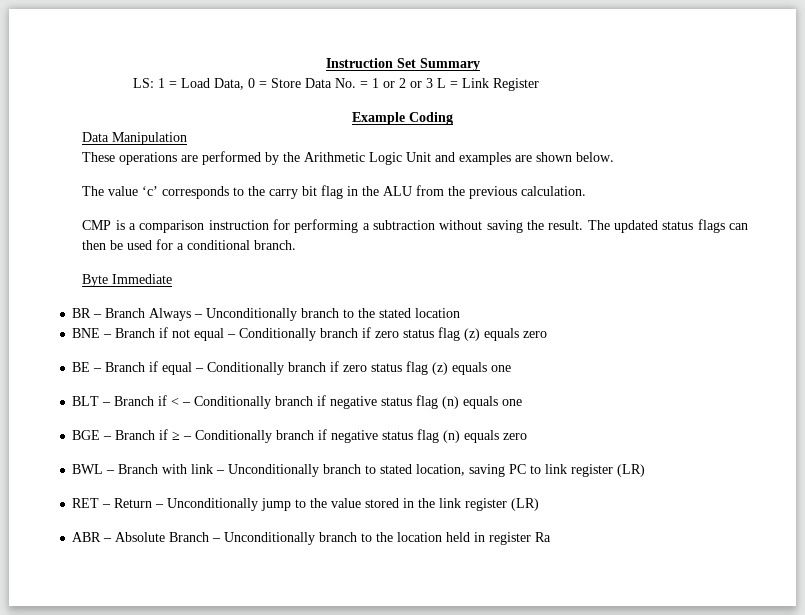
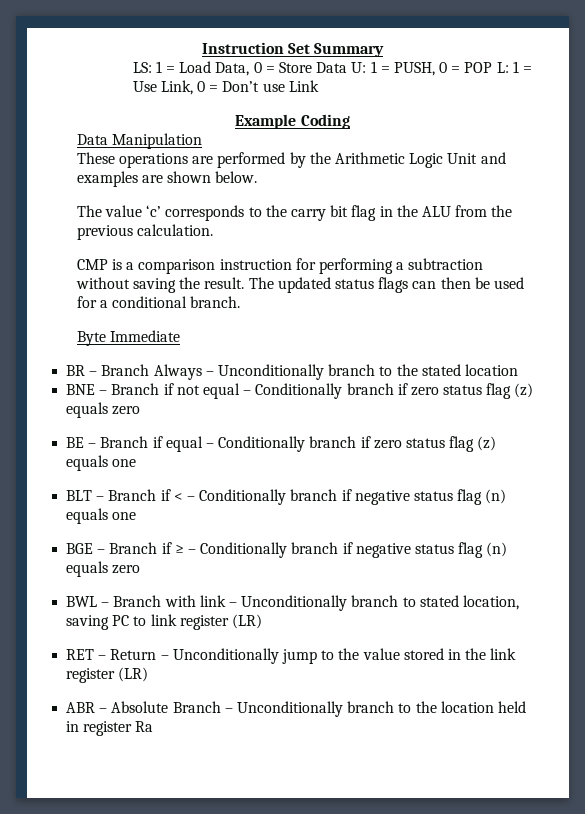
- LS: 1 = Load Data, 0 = Store Data No. = 1 or 2 or 3 L = Link Register
+ LS: 1 = Load Data, 0 = Store Data U: 1 = PUSH, 0 = POP L: 1 = Use Link, 0 = Don’t use Link

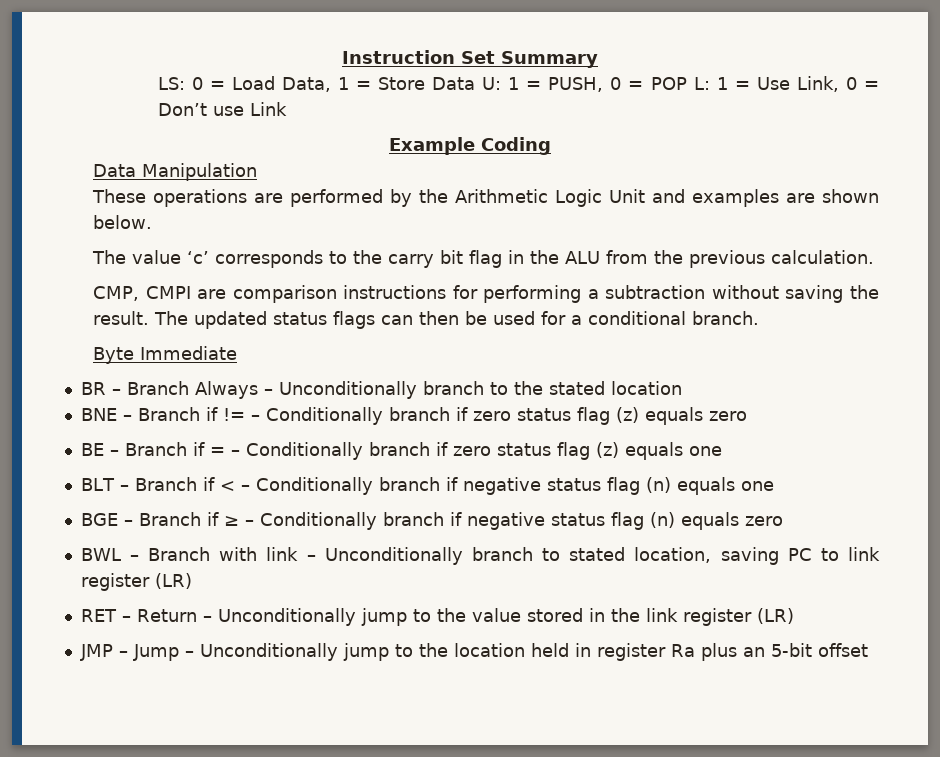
- LS: 1 = Load Data, 0 = Store Data U: 1 = PUSH, 0 = POP L: 1 = Use Link, 0 = Don’t use Link
+ LS: 0 = Load Data, 1 = Store Data U: 1 = PUSH, 0 = POP L: 1 = Use Link, 0 = Don’t use Link
- CMP is a comparison instruction for performing a subtraction without saving the result.
+ CMP, CMPI are comparison instructions for performing a subtraction without saving the result.
- BNE – Branch if not equal – Conditionally branch if zero status flag (z) equals zero
+ BNE – Branch if != – Conditionally branch if zero status flag (z) equals zero
- BE – Branch if equal – Conditionally branch if zero status flag (z) equals one
+ BE – Branch if = – Conditionally branch if zero status flag (z) equals one
- ABR – Absolute Branch – Unconditionally branch to the location held in register Ra
+ JMP – Jump – Unconditionally jump to the location held in register Ra plus an 5-bit offset

